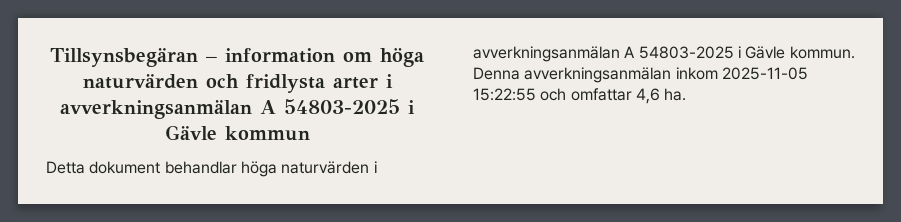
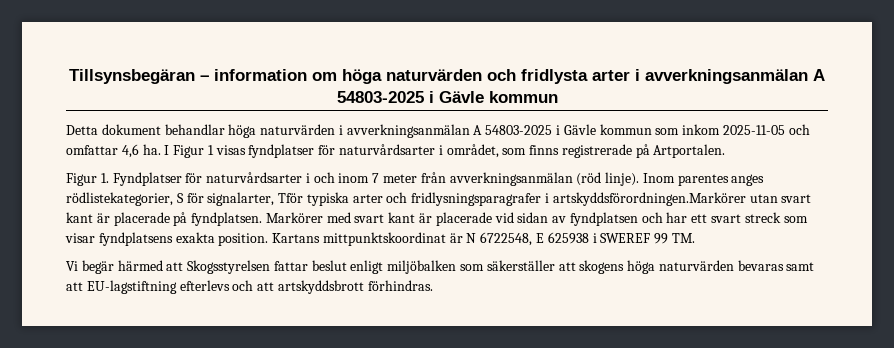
- Detta dokument behandlar höga naturvärden i avverkningsanmälan A 54803-2025 i Gävle kommun. Denna avverkningsanmälan inkom 2025-11-05 15:22:55 och omfattar 4,6 ha.
+ Detta dokument behandlar höga naturvärden i avverkningsanmälan A 54803-2025 i Gävle kommun som inkom 2025-11-05 och omfattar 4,6 ha.
+ I Figur 1 visas fyndplatser för naturvårdsarter i området, som finns registrerade på Artportalen.
+ Figur 1. Fyndplatser för naturvårdsarter i och inom 7 meter från avverkningsanmälan (röd linje). Inom parentes anges rödlistekategorier, S för signalarter, Tför typiska arter och fridlysningsparagrafer i artskyddsförordningen.Markörer utan svart kant är placerade på fyndplatsen. Markörer med svart kant är placerade vid sidan av fyndplatsen och har ett svart streck som visar fyndplatsens exakta position. Kartans mittpunktskoordinat är N 6722548, E 625938 i SWEREF 99 TM.
+ Vi begär härmed att Skogsstyrelsen fattar beslut enligt miljöbalken som säkerställer att skogens höga naturvärden bevaras samt att EU-lagstiftning efterlevs och att artskyddsbrott förhindras.

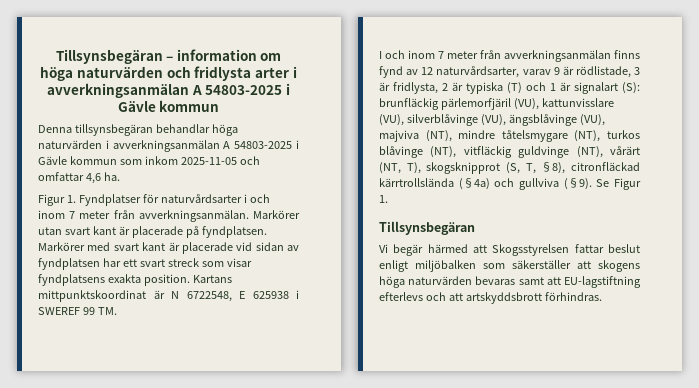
- Detta dokument behandlar höga naturvärden i avverkningsanmälan A 54803-2025 i Gävle kommun som inkom 2025-11-05 och omfattar 4,6 ha. I Figur 1 visas fyndplatser för naturvårdsarter i området, som finns registrerade på Artportalen.
+ Denna tillsynsbegäran behandlar höga naturvärden i avverkningsanmälan A 54803-2025 i Gävle kommun som inkom 2025-11-05 och omfattar 4,6 ha.
- Figur 1. Fyndplatser för naturvårdsarter i och inom 7 meter från avverkningsanmälan (röd linje). Inom parentes anges rödlistekategorier, S för signalarter, Tför typiska arter och fridlysningsparagrafer i artskyddsförordningen.Markörer utan svart kant är placerade på fyndplatsen.
+ Figur 1. Fyndplatser för naturvårdsarter i och inom 7 meter från avverkningsanmälan. Markörer utan svart kant är placerade på fyndplatsen.
- Markörer med svart kant är placerade vid sidan av fyndplatsen och har ett svart streck som visar fyndplatsens exakta position.
+ Markörer med svart kant är placerade vid sidan av fyndplatsen har ett svart streck som visar fyndplatsens exakta position.
+ I och inom 7 meter från avverkningsanmälan finns fynd av 12 naturvårdsarter, varav 9 är rödlistade, 3 är fridlysta, 2 är typiska (T) och 1 är signalart (S): brunfläckig pärlemorfjäril (VU), kattunvisslare (VU), silverblåvinge (VU), ängsblåvinge (VU), majviva (NT), mindre tåtelsmygare (NT), turkos blåvinge (NT), vitfläckig guldvinge (NT), vårärt (NT, T), skogsknipprot (S, T, §8), citronfläckad kärrtrollslända (§4a) och gullviva (§9). Se Figur 1.
+ Tillsynsbegäran

